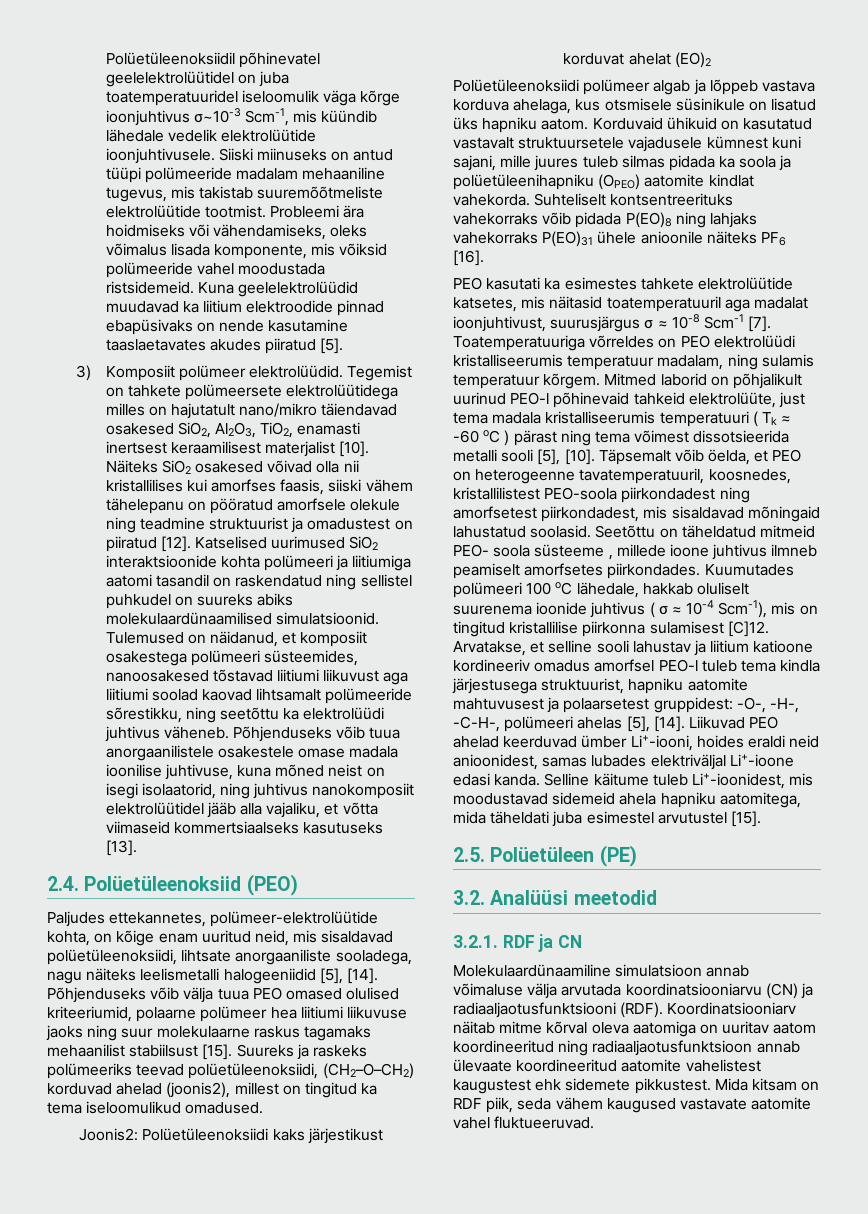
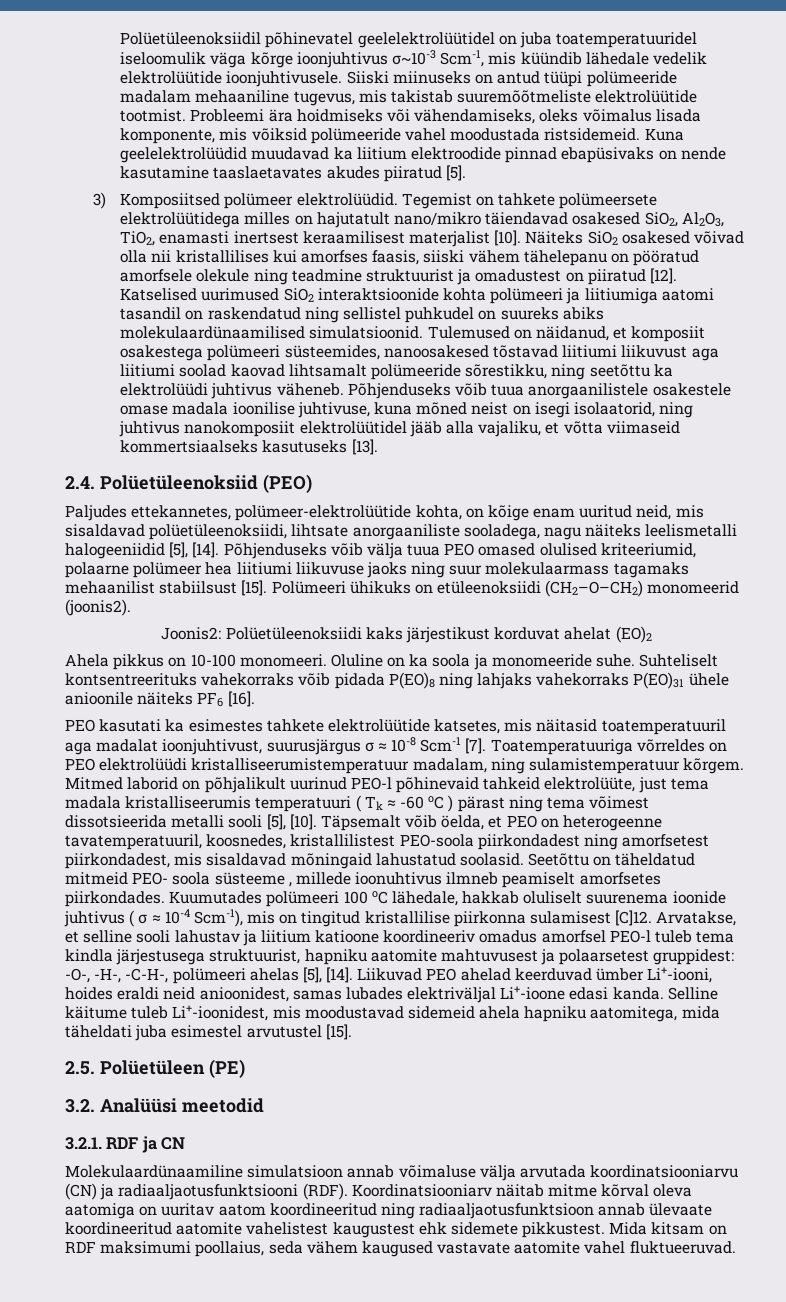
- 3) Komposiit polümeer elektrolüüdid.
+ 3) Komposiitsed polümeer elektrolüüdid.
- Põhjenduseks võib välja tuua PEO omased olulised kriteeriumid, polaarne polümeer hea liitiumi liikuvuse jaoks ning suur molekulaarne raskus tagamaks mehaanilist stabiilsust [15].
+ Põhjenduseks võib välja tuua PEO omased olulised kriteeriumid, polaarne polümeer hea liitiumi liikuvuse jaoks ning suur molekulaarmass tagamaks mehaanilist stabiilsust [15].
- Suureks ja raskeks polümeeriks teevad polüetüleenoksiidi, (CH2–O–CH2) korduvad ahelad (joonis2), millest on tingitud ka tema iseloomulikud omadused.
+ Polümeeri ühikuks on etüleenoksiidi (CH2–O–CH2) monomeerid (joonis2).
- Polüetüleenoksiidi polümeer algab ja lõppeb vastava korduva ahelaga, kus otsmisele süsinikule on lisatud üks hapniku aatom. Korduvaid ühikuid on kasutatud vastavalt struktuursetele vajadusele kümnest kuni sajani, mille juures tuleb silmas pidada ka soola ja polüetüleenihapniku (OPEO) aatomite kindlat vahekorda.
+ Ahela pikkus on 10-100 monomeeri. Oluline on ka soola ja monomeeride suhe.
- Toatemperatuuriga võrreldes on PEO elektrolüüdi kristalliseerumis temperatuur madalam, ning sulamis temperatuur kõrgem.
+ Toatemperatuuriga võrreldes on PEO elektrolüüdi kristalliseerumistemperatuur madalam, ning sulamistemperatuur kõrgem.
- Seetõttu on täheldatud mitmeid PEO- soola süsteeme , millede ioone juhtivus ilmneb peamiselt amorfsetes piirkondades.
+ Seetõttu on täheldatud mitmeid PEO- soola süsteeme , millede ioonuhtivus ilmneb peamiselt amorfsetes piirkondades.
- Arvatakse, et selline sooli lahustav ja liitium katioone kordineeriv omadus amorfsel PEO-l tuleb tema kindla järjestusega struktuurist, hapniku aatomite mahtuvusest ja polaarsetest gruppidest: -O-, -H-, -C-H-, polümeeri ahelas [5], [14].
+ Arvatakse, et selline sooli lahustav ja liitium katioone koordineeriv omadus amorfsel PEO-l tuleb tema kindla järjestusega struktuurist, hapniku aatomite mahtuvusest ja polaarsetest gruppidest: -O-, -H-, -C-H-, polümeeri ahelas [5], [14].
- Mida kitsam on RDF piik, seda vähem kaugused vastavate aatomite vahel fluktueeruvad.
+ Mida kitsam on RDF maksimumi poollaius, seda vähem kaugused vastavate aatomite vahel fluktueeruvad.

